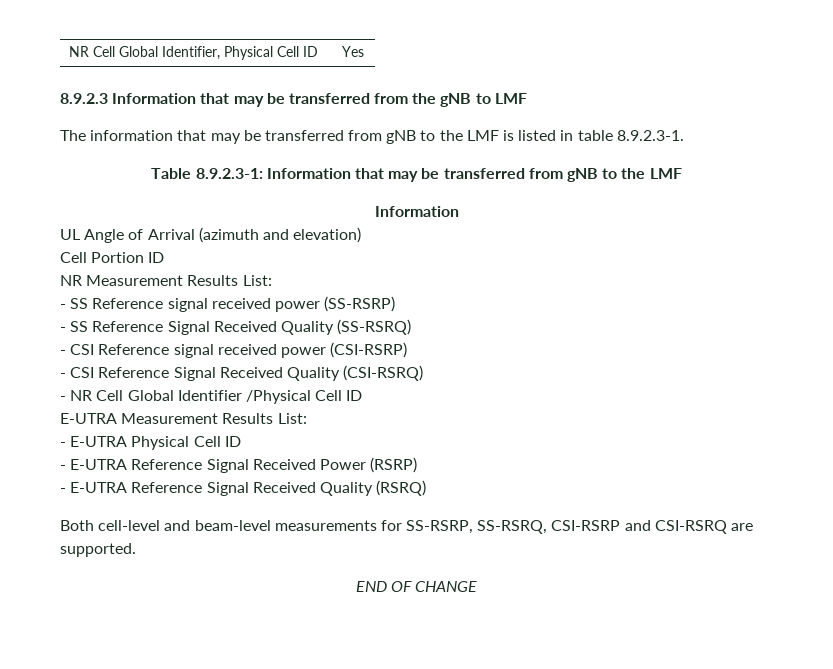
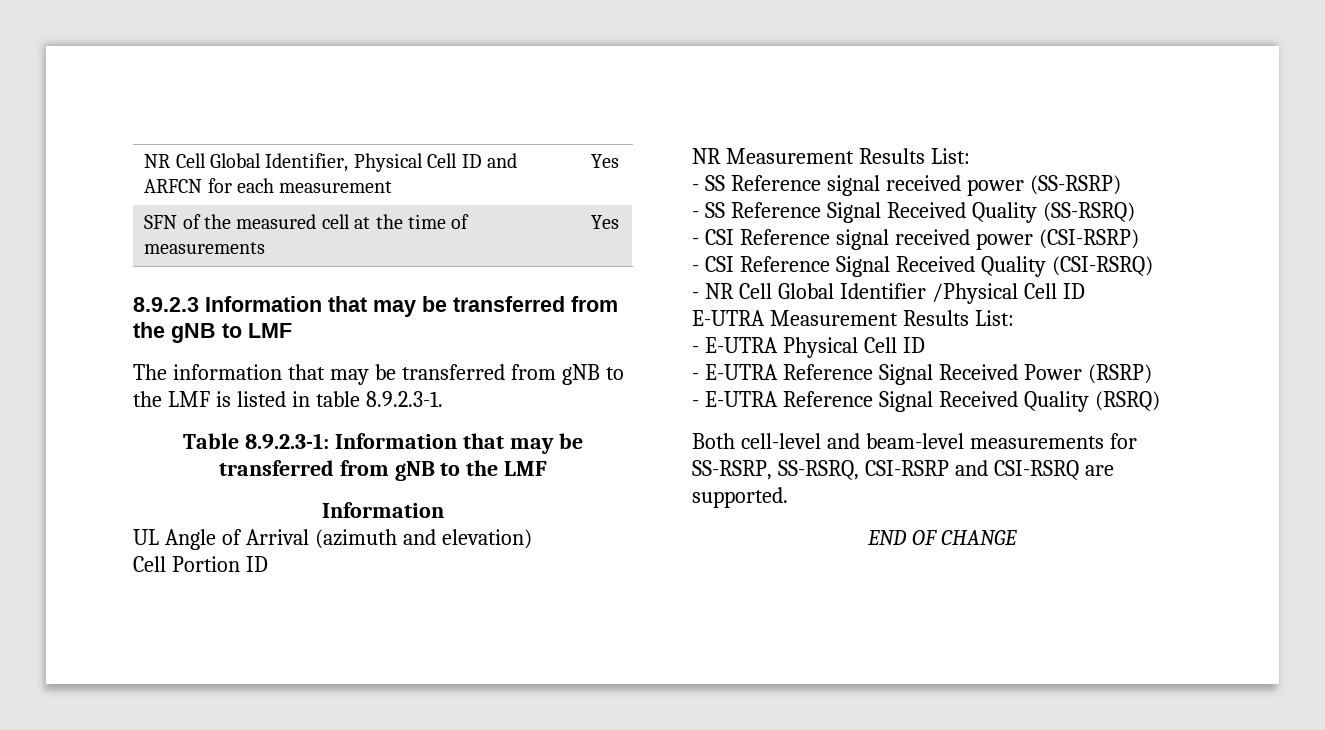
- NR Cell Global Identifier, Physical Cell ID | Yes
+ NR Cell Global Identifier, Physical Cell ID and ARFCN for each measurement | Yes
+ SFN of the measured cell at the time of measurements | Yes

